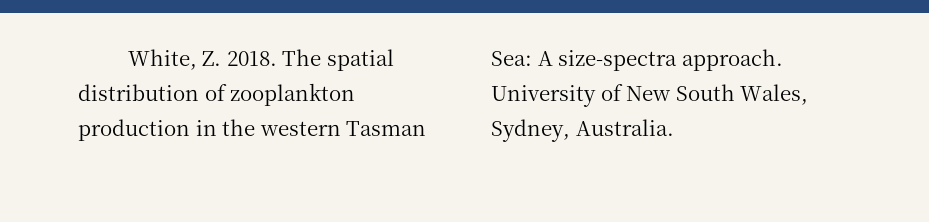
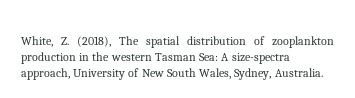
- White, Z. 2018. The spatial distribution of zooplankton production in the western Tasman Sea: A size-spectra approach. University of New South Wales, Sydney, Australia.
+ White, Z. (2018), The spatial distribution of zooplankton production in the western Tasman Sea: A size-spectra approach, University of New South Wales, Sydney, Australia.

